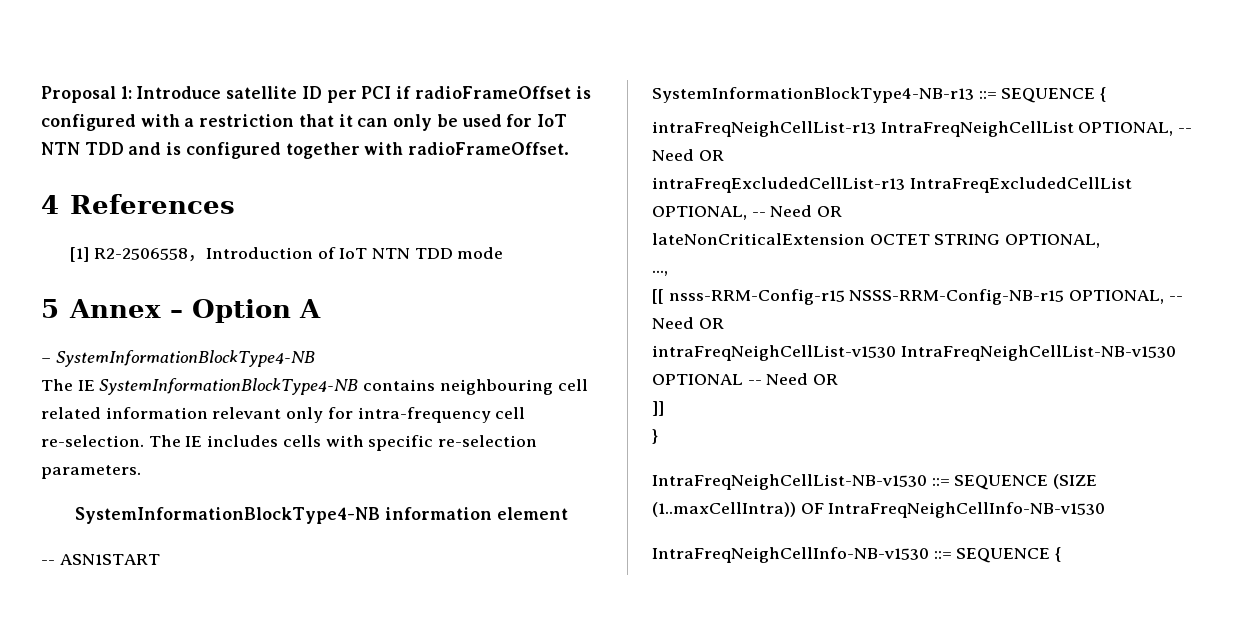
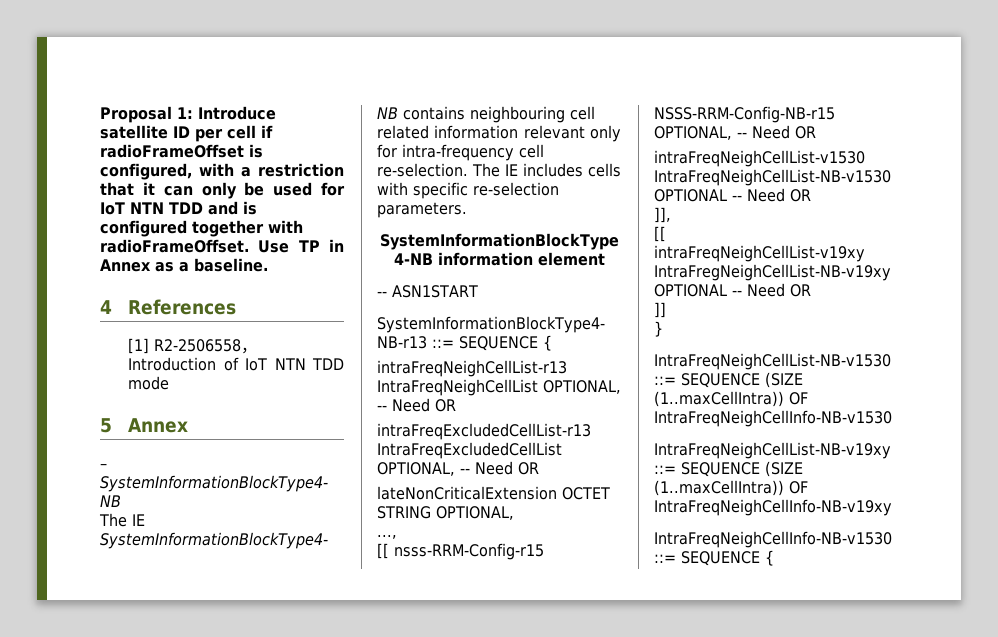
- Proposal 1: Introduce satellite ID per PCI if radioFrameOffset is configured with a restriction that it can only be used for IoT NTN TDD and is configured together with radioFrameOffset.
+ Proposal 1: Introduce satellite ID per cell if radioFrameOffset is configured, with a restriction that it can only be used for IoT NTN TDD and is configured together with radioFrameOffset. Use TP in Annex as a baseline.
- 5 Annex – Option A
+ 5 Annex
+ ]],
+ [[
+ intraFreqNeighCellList-v19xy IntraFregNeighCellList-NB-v19xy OPTIONAL -- Need OR
+ IntraFreqNeighCellList-NB-v19xy ::= SEQUENCE (SIZE (1..maxCellIntra)) OF IntraFreqNeighCellInfo-NB-v19xy

